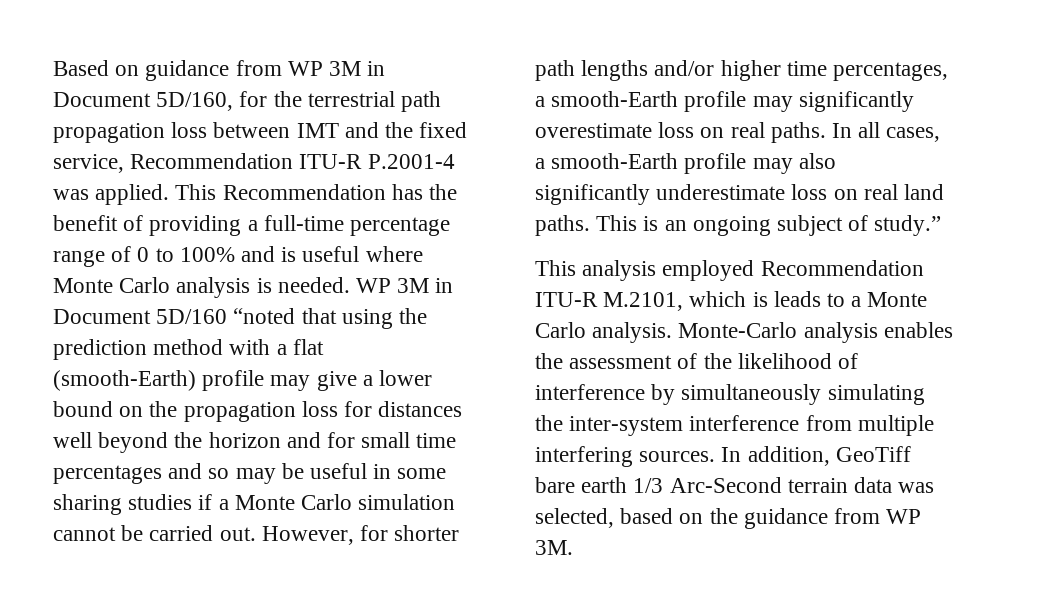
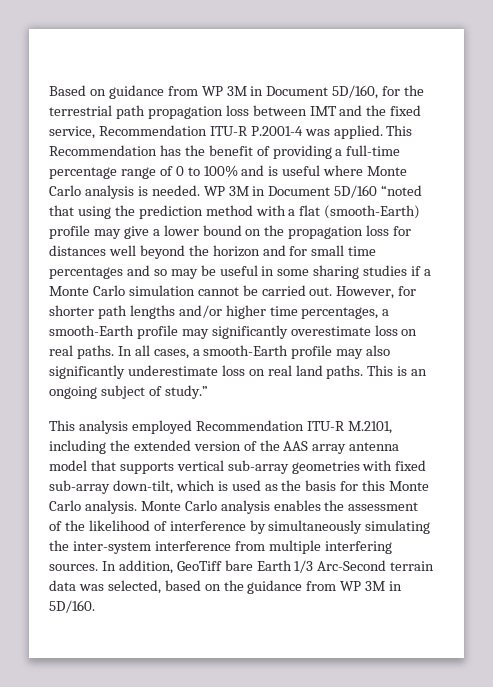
- This analysis employed Recommendation ITU-R M.2101, which is leads to a Monte Carlo analysis.
+ This analysis employed Recommendation ITU-R M.2101, including the extended version of the AAS array antenna model that supports vertical sub-array geometries with fixed sub-array down-tilt, which is used as the basis for this Monte Carlo analysis.
- Monte-Carlo analysis enables the assessment of the likelihood of interference by simultaneously simulating the inter-system interference from multiple interfering sources.
+ Monte Carlo analysis enables the assessment of the likelihood of interference by simultaneously simulating the inter-system interference from multiple interfering sources.
- In addition, GeoTiff bare earth 1/3 Arc-Second terrain data was selected, based on the guidance from WP 3M.
+ In addition, GeoTiff bare Earth 1/3 Arc-Second terrain data was selected, based on the guidance from WP 3M in 5D/160.

